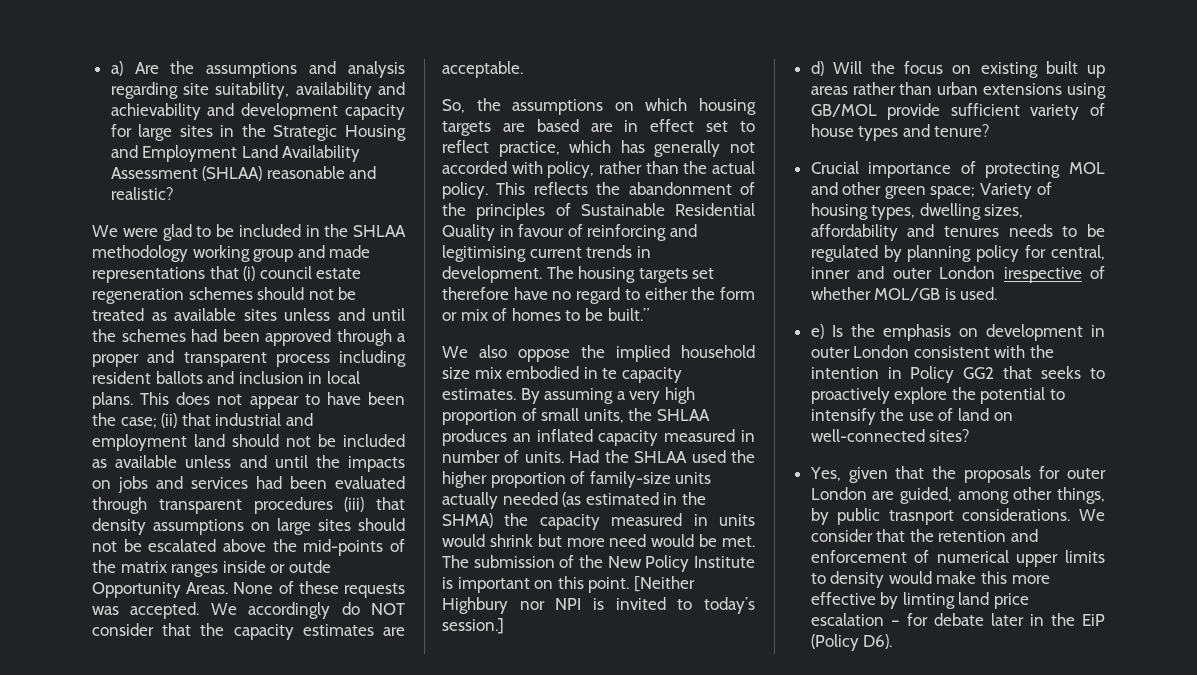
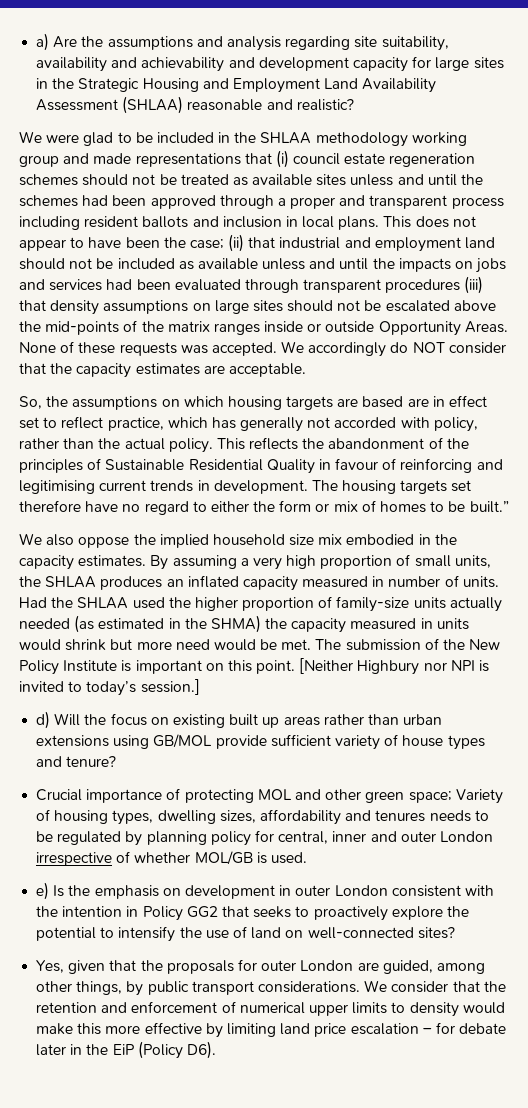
- This does not appear to have been the case; (ii) that industrial and employment land should not be included as available unless and until the impacts on jobs and services had been evaluated through transparent procedures (iii) that density assumptions on large sites should not be escalated above the mid-points of the matrix ranges inside or outde Opportunity Areas.
+ This does not appear to have been the case; (ii) that industrial and employment land should not be included as available unless and until the impacts on jobs and services had been evaluated through transparent procedures (iii) that density assumptions on large sites should not be escalated above the mid-points of the matrix ranges inside or outside Opportunity Areas.
- We also oppose the implied household size mix embodied in te capacity estimates.
+ We also oppose the implied household size mix embodied in the capacity estimates.
- Crucial importance of protecting MOL and other green space; Variety of housing types, dwelling sizes, affordability and tenures needs to be regulated by planning policy for central, inner and outer London irespective of whether MOL/GB is used.
+ Crucial importance of protecting MOL and other green space; Variety of housing types, dwelling sizes, affordability and tenures needs to be regulated by planning policy for central, inner and outer London irrespective of whether MOL/GB is used.
- Yes, given that the proposals for outer London are guided, among other things, by public trasnport considerations.
+ Yes, given that the proposals for outer London are guided, among other things, by public transport considerations.
- We consider that the retention and enforcement of numerical upper limits to density would make this more effective by limting land price escalation – for debate later in the EiP (Policy D6).
+ We consider that the retention and enforcement of numerical upper limits to density would make this more effective by limiting land price escalation – for debate later in the EiP (Policy D6).

